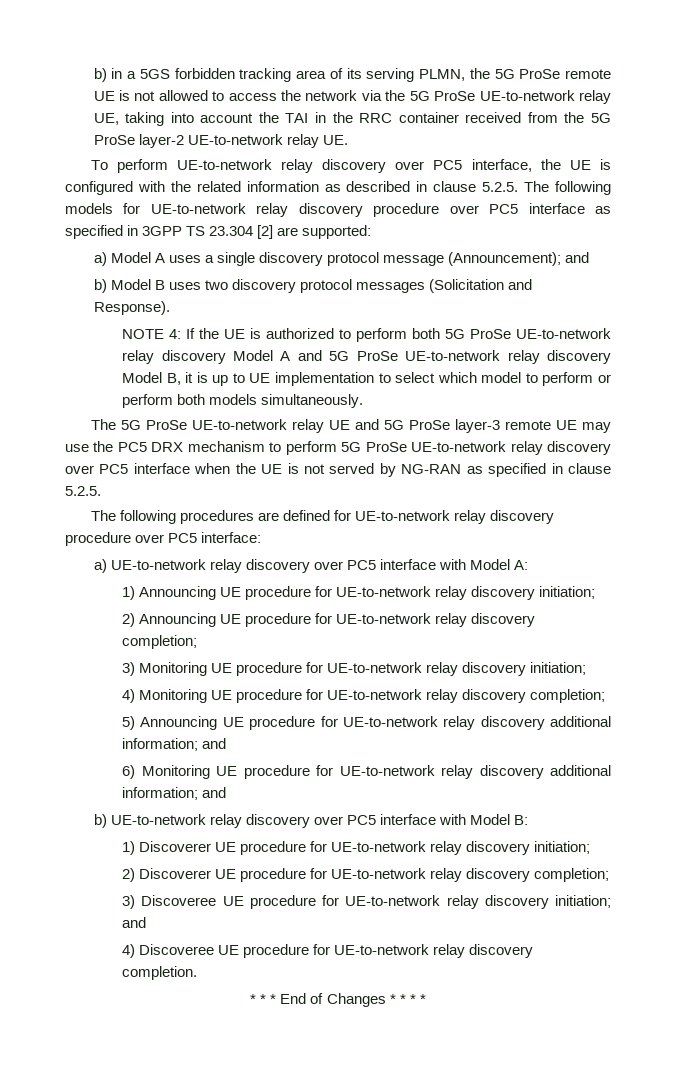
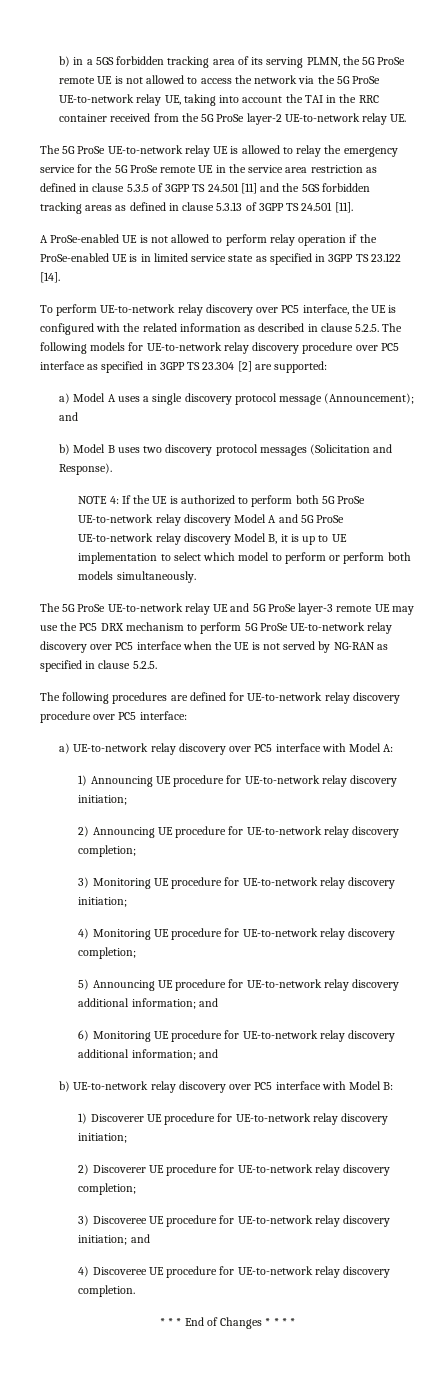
+ The 5G ProSe UE-to-network relay UE is allowed to relay the emergency service for the 5G ProSe remote UE in the service area restriction as defined in clause 5.3.5 of 3GPP TS 24.501 [11] and the 5GS forbidden tracking areas as defined in clause 5.3.13 of 3GPP TS 24.501 [11].
+ A ProSe-enabled UE is not allowed to perform relay operation if the ProSe-enabled UE is in limited service state as specified in 3GPP TS 23.122 [14].

